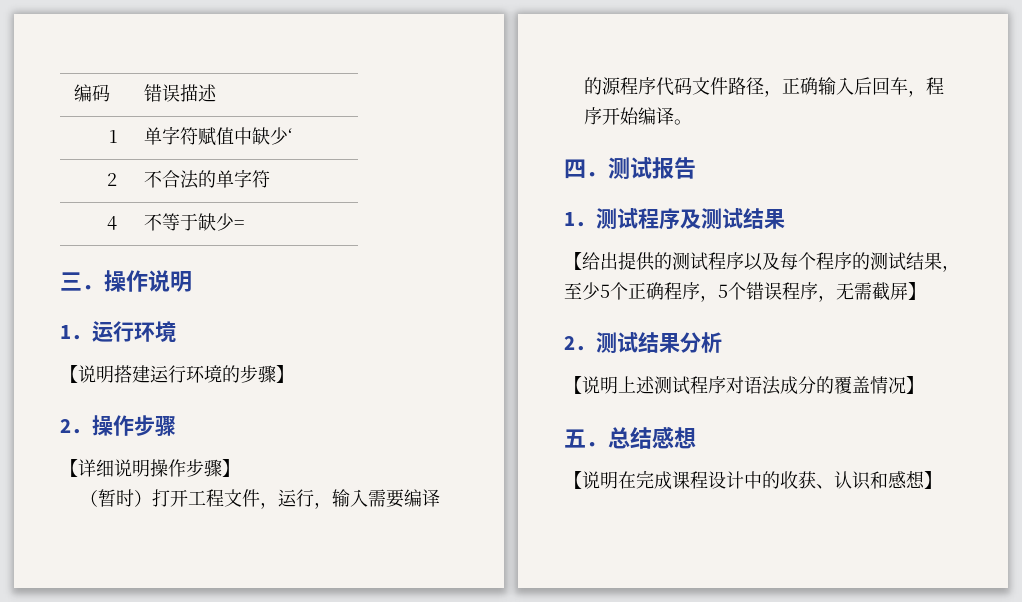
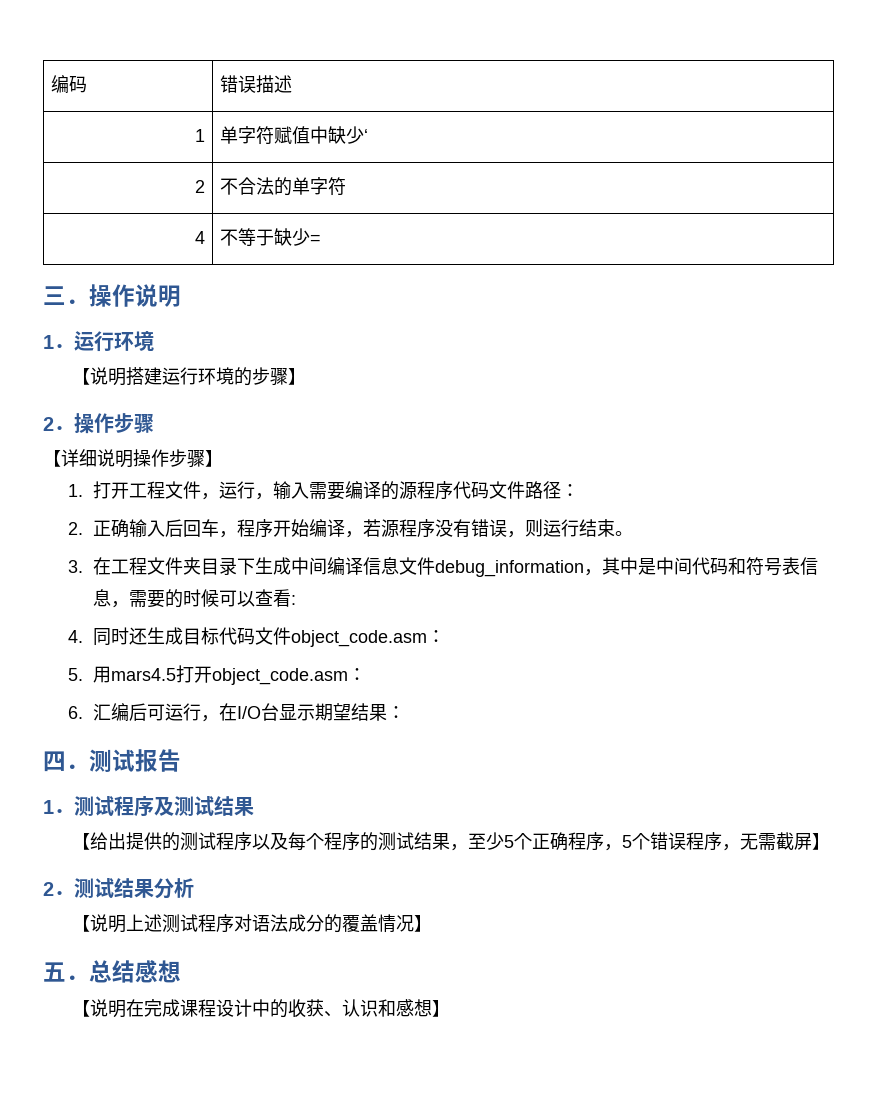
- （暂时）打开工程文件，运行，输入需要编译的源程序代码文件路径，正确输入后回车，程序开始编译。
+ 1.打开工程文件，运行，输入需要编译的源程序代码文件路径：
+ 2.正确输入后回车，程序开始编译，若源程序没有错误，则运行结束。
+ 3.在工程文件夹目录下生成中间编译信息文件debug_information，其中是中间代码和符号表信息，需要的时候可以查看:
+ 4.同时还生成目标代码文件object_code.asm：
+ 5.用mars4.5打开object_code.asm：
+ 6.汇编后可运行，在I/O台显示期望结果：

